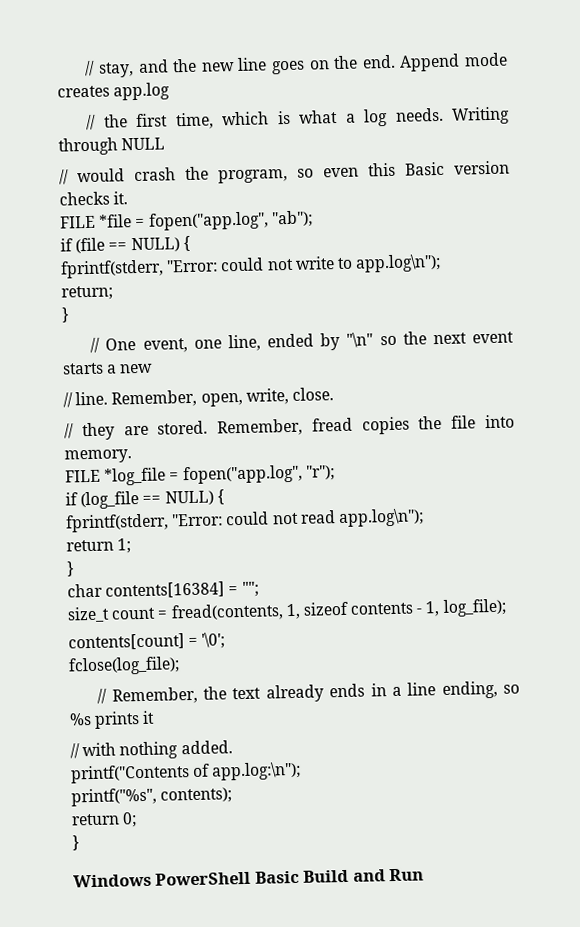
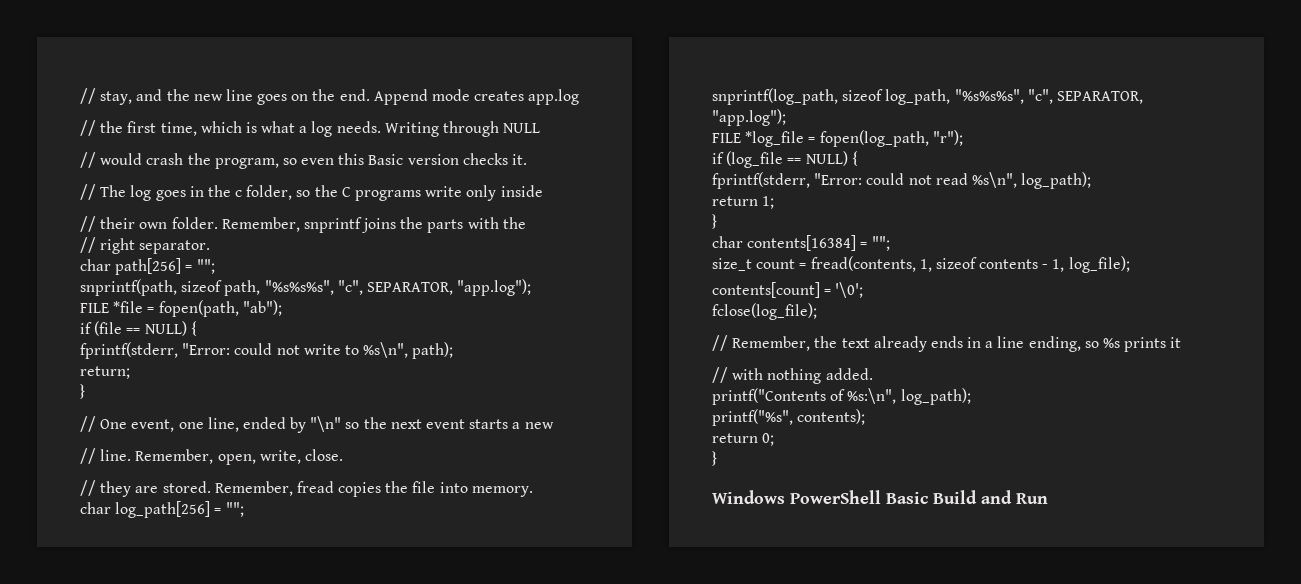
+ // The log goes in the c folder, so the C programs write only inside
+ // their own folder. Remember, snprintf joins the parts with the
+ // right separator.
+ char path[256] = "";
+ snprintf(path, sizeof path, "%s%s%s", "c", SEPARATOR, "app.log");
- FILE *file = fopen("app.log", "ab");
+ FILE *file = fopen(path, "ab");
- fprintf(stderr, "Error: could not write to app.log\n");
+ fprintf(stderr, "Error: could not write to %s\n", path);
+ char log_path[256] = "";
+ snprintf(log_path, sizeof log_path, "%s%s%s", "c", SEPARATOR, "app.log");
- FILE *log_file = fopen("app.log", "r");
+ FILE *log_file = fopen(log_path, "r");
- fprintf(stderr, "Error: could not read app.log\n");
+ fprintf(stderr, "Error: could not read %s\n", log_path);
- printf("Contents of app.log:\n");
+ printf("Contents of %s:\n", log_path);

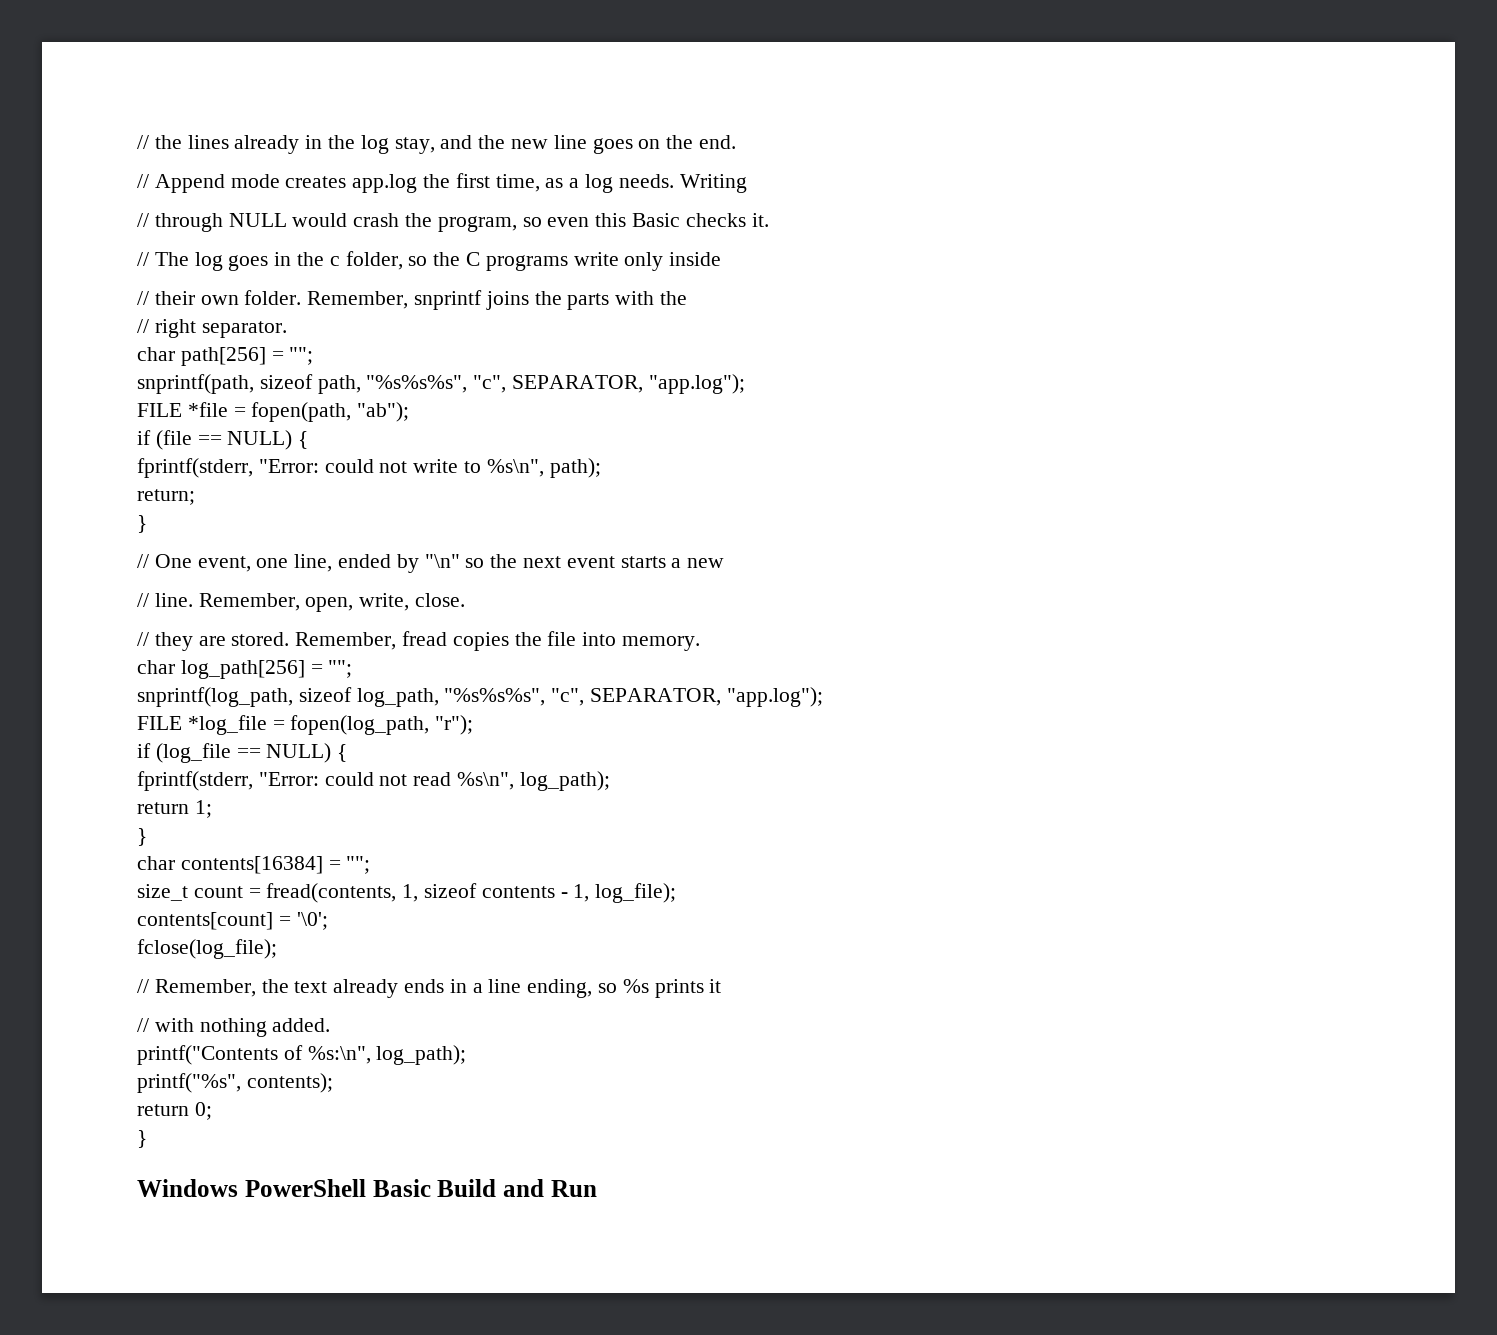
- // stay, and the new line goes on the end. Append mode creates app.log
- // the first time, which is what a log needs.
+ // the lines already in the log stay, and the new line goes on the end.
+ // Append mode creates app.log the first time, as a log needs.
- Writing through NULL
- // would crash the program, so even this Basic version checks it.
+ Writing
+ // through NULL would crash the program, so even this Basic checks it.

